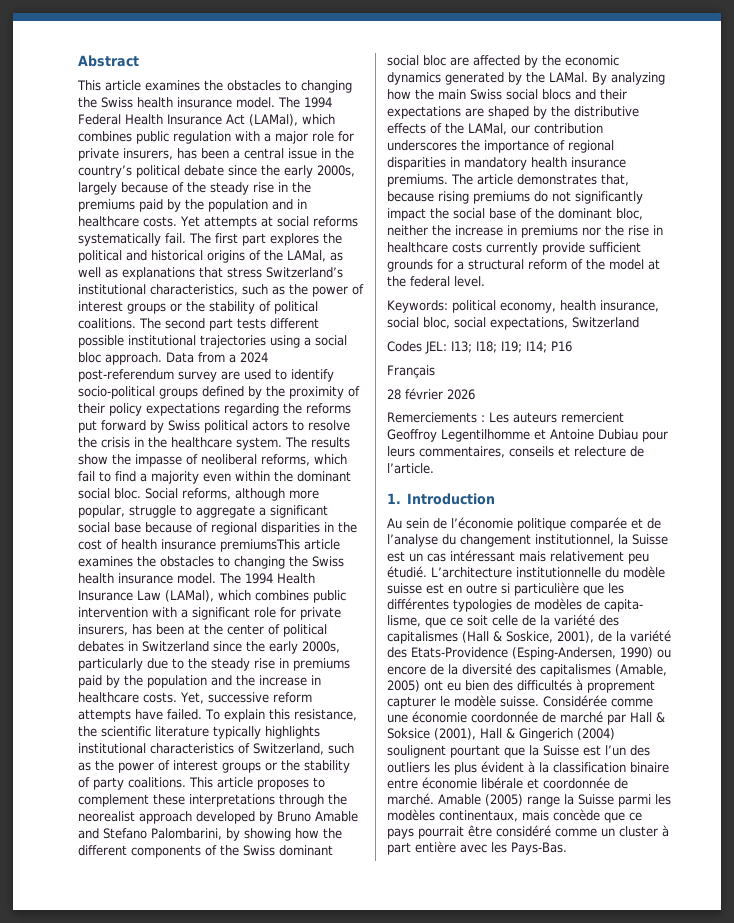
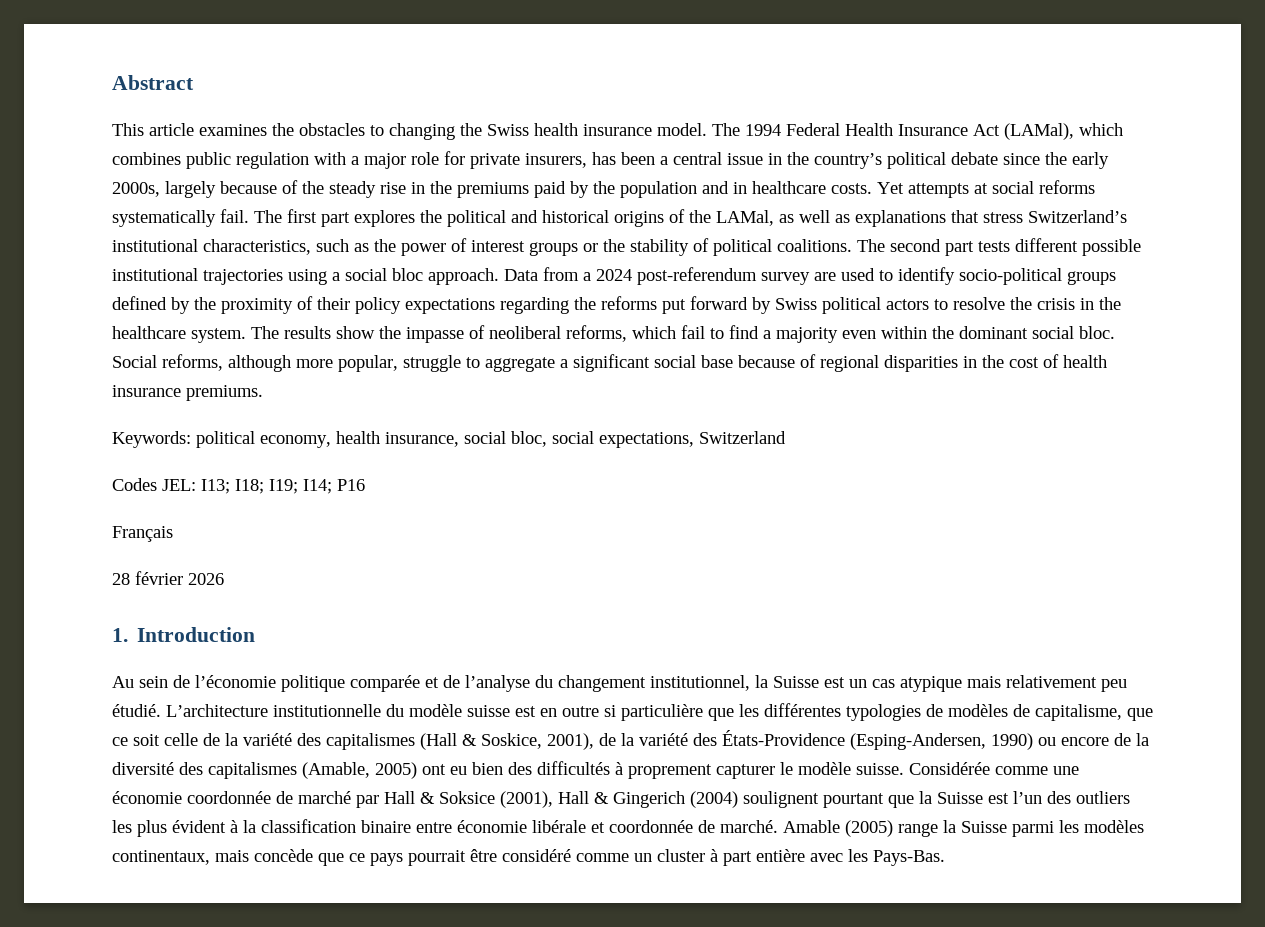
- Social reforms, although more popular, struggle to aggregate a significant social base because of regional disparities in the cost of health insurance premiumsThis article examines the obstacles to changing the Swiss health insurance model. The 1994 Health Insurance Law (LAMal), which combines public intervention with a significant role for private insurers, has been at the center of political debates in Switzerland since the early 2000s, particularly due to the steady rise in premiums paid by the population and the increase in healthcare costs. Yet, successive reform attempts have failed. To explain this resistance, the scientific literature typically highlights institutional characteristics of Switzerland, such as the power of interest groups or the stability of party coalitions. This article proposes to complement these interpretations through the neorealist approach developed by Bruno Amable and Stefano Palombarini, by showing how the different components of the Swiss dominant social bloc are affected by the economic dynamics generated by the LAMal. By analyzing how the main Swiss social blocs and their expectations are shaped by the distributive effects of the LAMal, our contribution underscores the importance of regional disparities in mandatory health insurance premiums. The article demonstrates that, because rising premiums do not significantly impact the social base of the dominant bloc, neither the increase in premiums nor the rise in healthcare costs currently provide sufficient grounds for a structural reform of the model at the federal level.
+ Social reforms, although more popular, struggle to aggregate a significant social base because of regional disparities in the cost of health insurance premiums.
- Remerciements : Les auteurs remercient Geoffroy Legentilhomme et Antoine Dubiau pour leurs commentaires, conseils et relecture de l’article.
- Au sein de l’économie politique comparée et de l’analyse du changement institutionnel, la Suisse est un cas intéressant mais relativement peu étudié.
+ Au sein de l’économie politique comparée et de l’analyse du changement institutionnel, la Suisse est un cas atypique mais relativement peu étudié.
- L’architecture institutionnelle du modèle suisse est en outre si particulière que les différentes typologies de modèles de capita- lisme, que ce soit celle de la variété des capitalismes (Hall & Soskice, 2001), de la variété des Etats-Providence (Esping-Andersen, 1990) ou encore de la diversité des capitalismes (Amable, 2005) ont eu bien des difficultés à proprement capturer le modèle suisse.
+ L’architecture institutionnelle du modèle suisse est en outre si particulière que les différentes typologies de modèles de capitalisme, que ce soit celle de la variété des capitalismes (Hall & Soskice, 2001), de la variété des États-Providence (Esping-Andersen, 1990) ou encore de la diversité des capitalismes (Amable, 2005) ont eu bien des difficultés à proprement capturer le modèle suisse.

